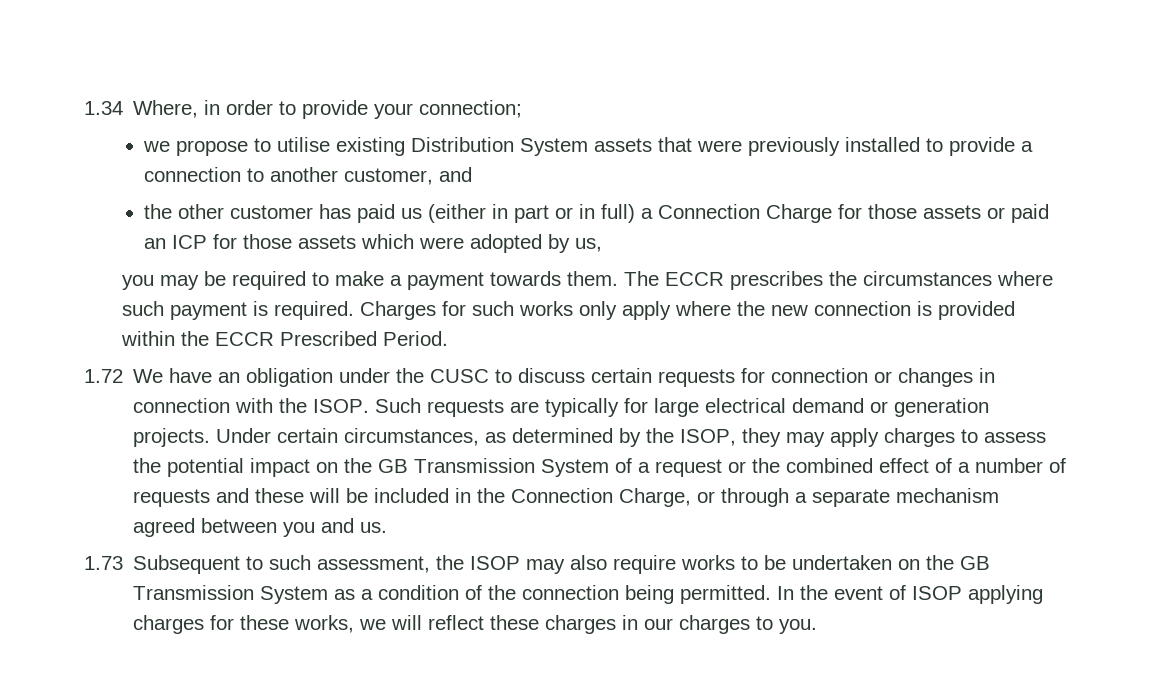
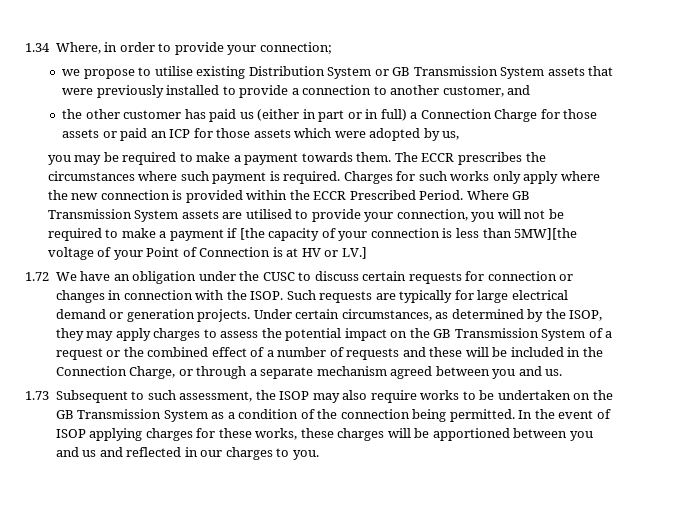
- we propose to utilise existing Distribution System assets that were previously installed to provide a connection to another customer, and
+ we propose to utilise existing Distribution System or GB Transmission System assets that were previously installed to provide a connection to another customer, and
+ Where GB Transmission System assets are utilised to provide your connection, you will not be required to make a payment if [the capacity of your connection is less than 5MW][the voltage of your Point of Connection is at HV or LV.]
- In the event of ISOP applying charges for these works, we will reflect these charges in our charges to you.
+ In the event of ISOP applying charges for these works, these charges will be apportioned between you and us and reflected in our charges to you.

